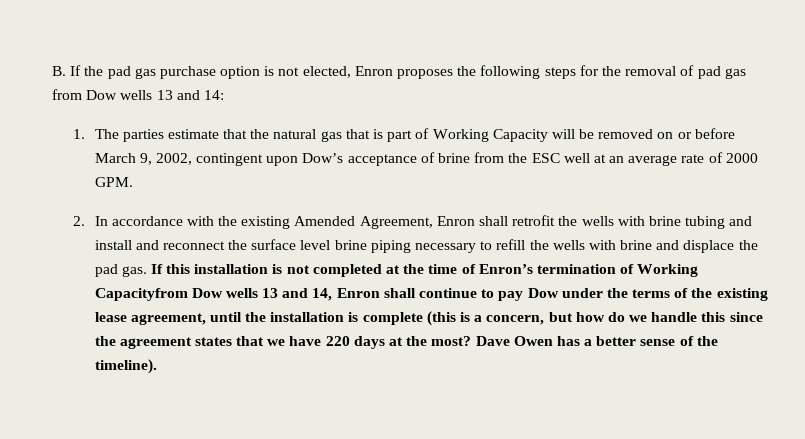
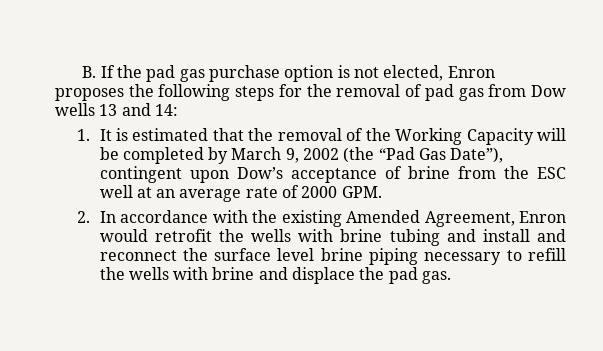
- 1. The parties estimate that the natural gas that is part of Working Capacity will be removed on or before March 9, 2002, contingent upon Dow’s acceptance of brine from the ESC well at an average rate of 2000 GPM.
+ 1. It is estimated that the removal of the Working Capacity will be completed by March 9, 2002 (the “Pad Gas Date”), contingent upon Dow’s acceptance of brine from the ESC well at an average rate of 2000 GPM.
- 2. In accordance with the existing Amended Agreement, Enron shall retrofit the wells with brine tubing and install and reconnect the surface level brine piping necessary to refill the wells with brine and displace the pad gas. If this installation is not completed at the time of Enron’s termination of Working Capacityfrom Dow wells 13 and 14, Enron shall continue to pay Dow under the terms of the existing lease agreement, until the installation is complete (this is a concern, but how do we handle this since the agreement states that we have 220 days at the most? Dave Owen has a better sense of the timeline).
+ 2. In accordance with the existing Amended Agreement, Enron would retrofit the wells with brine tubing and install and reconnect the surface level brine piping necessary to refill the wells with brine and displace the pad gas.

